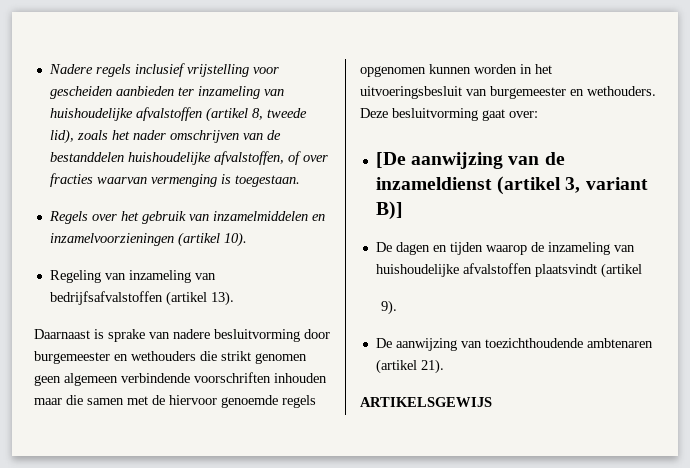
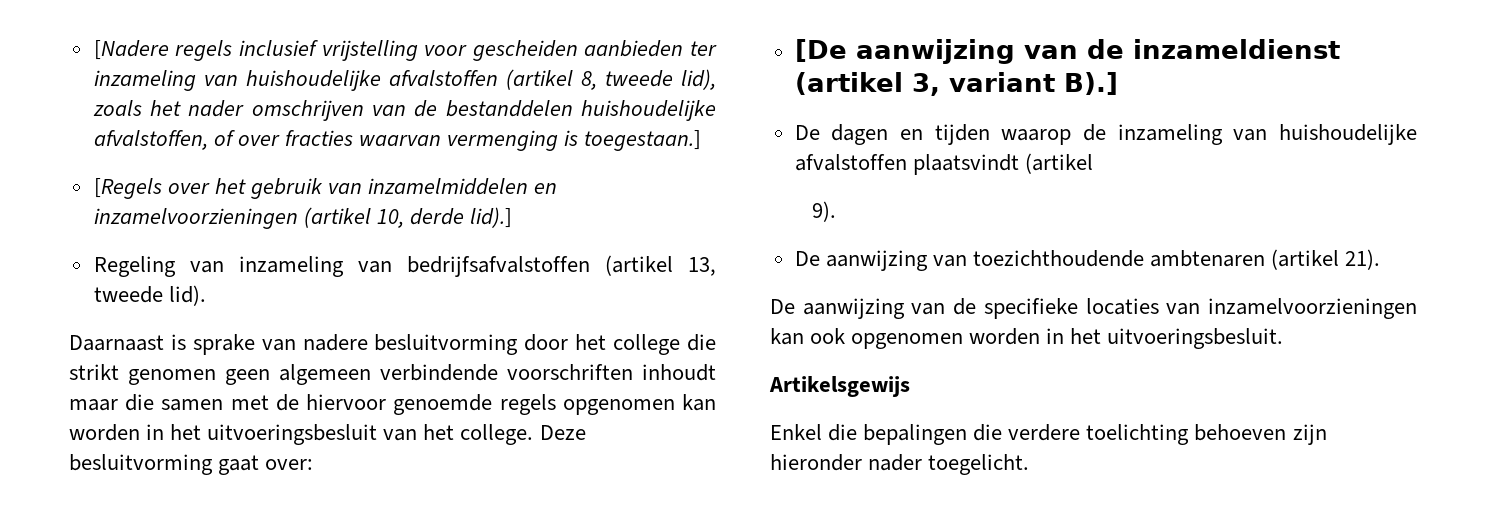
- Nadere regels inclusief vrijstelling voor gescheiden aanbieden ter inzameling van huishoudelijke afvalstoffen (artikel 8, tweede lid), zoals het nader omschrijven van de bestanddelen huishoudelijke afvalstoffen, of over fracties waarvan vermenging is toegestaan.
- Regels over het gebruik van inzamelmiddelen en inzamelvoorzieningen (artikel 10).
+ [Nadere regels inclusief vrijstelling voor gescheiden aanbieden ter inzameling van huishoudelijke afvalstoffen (artikel 8, tweede lid), zoals het nader omschrijven van de bestanddelen huishoudelijke afvalstoffen, of over fracties waarvan vermenging is toegestaan.]
+ [Regels over het gebruik van inzamelmiddelen en inzamelvoorzieningen (artikel 10, derde lid).]
- Regeling van inzameling van bedrijfsafvalstoffen (artikel 13).
+ Regeling van inzameling van bedrijfsafvalstoffen (artikel 13, tweede lid).
- Daarnaast is sprake van nadere besluitvorming door burgemeester en wethouders die strikt genomen geen algemeen verbindende voorschriften inhouden maar die samen met de hiervoor genoemde regels opgenomen kunnen worden in het uitvoeringsbesluit van burgemeester en wethouders.
+ Daarnaast is sprake van nadere besluitvorming door het college die strikt genomen geen algemeen verbindende voorschriften inhoudt maar die samen met de hiervoor genoemde regels opgenomen kan worden in het uitvoeringsbesluit van het college.
- [De aanwijzing van de inzameldienst (artikel 3, variant B)]
+ [De aanwijzing van de inzameldienst (artikel 3, variant B).]
- ARTIKELSGEWIJS
+ De aanwijzing van de specifieke locaties van inzamelvoorzieningen kan ook opgenomen worden in het uitvoeringsbesluit.
+ Artikelsgewijs
+ Enkel die bepalingen die verdere toelichting behoeven zijn hieronder nader toegelicht.

